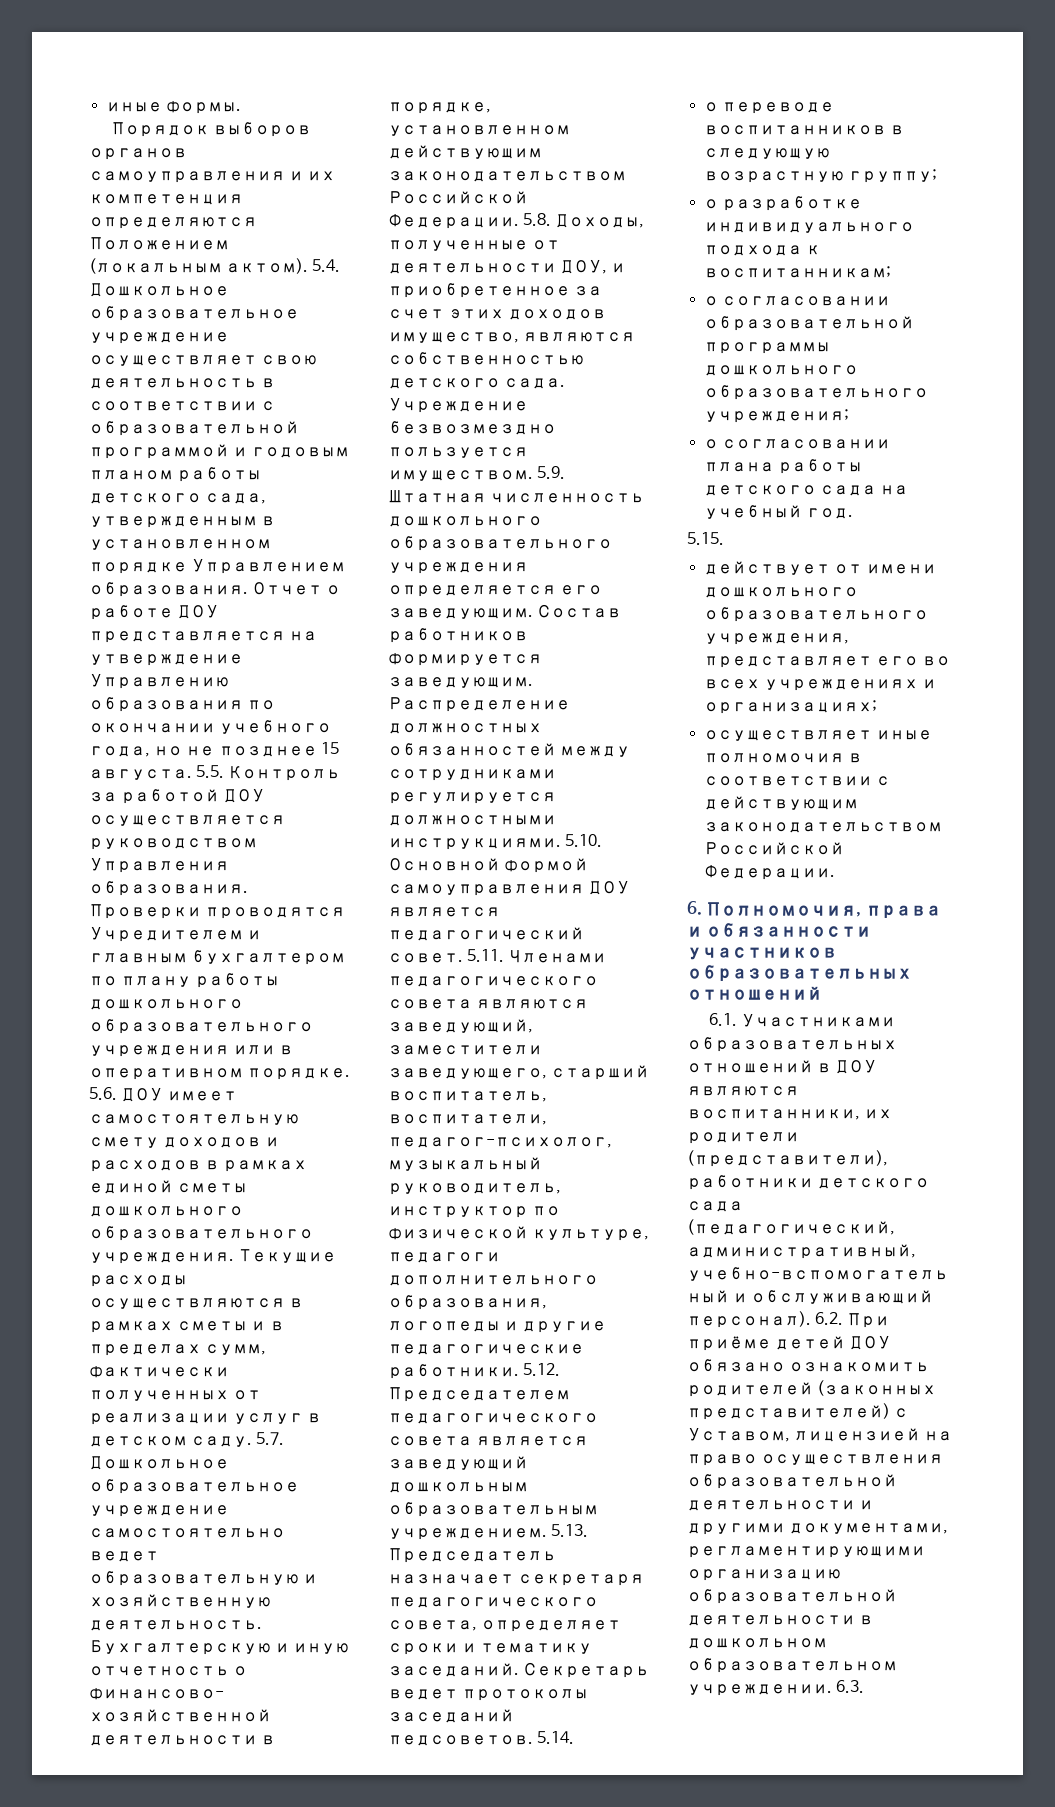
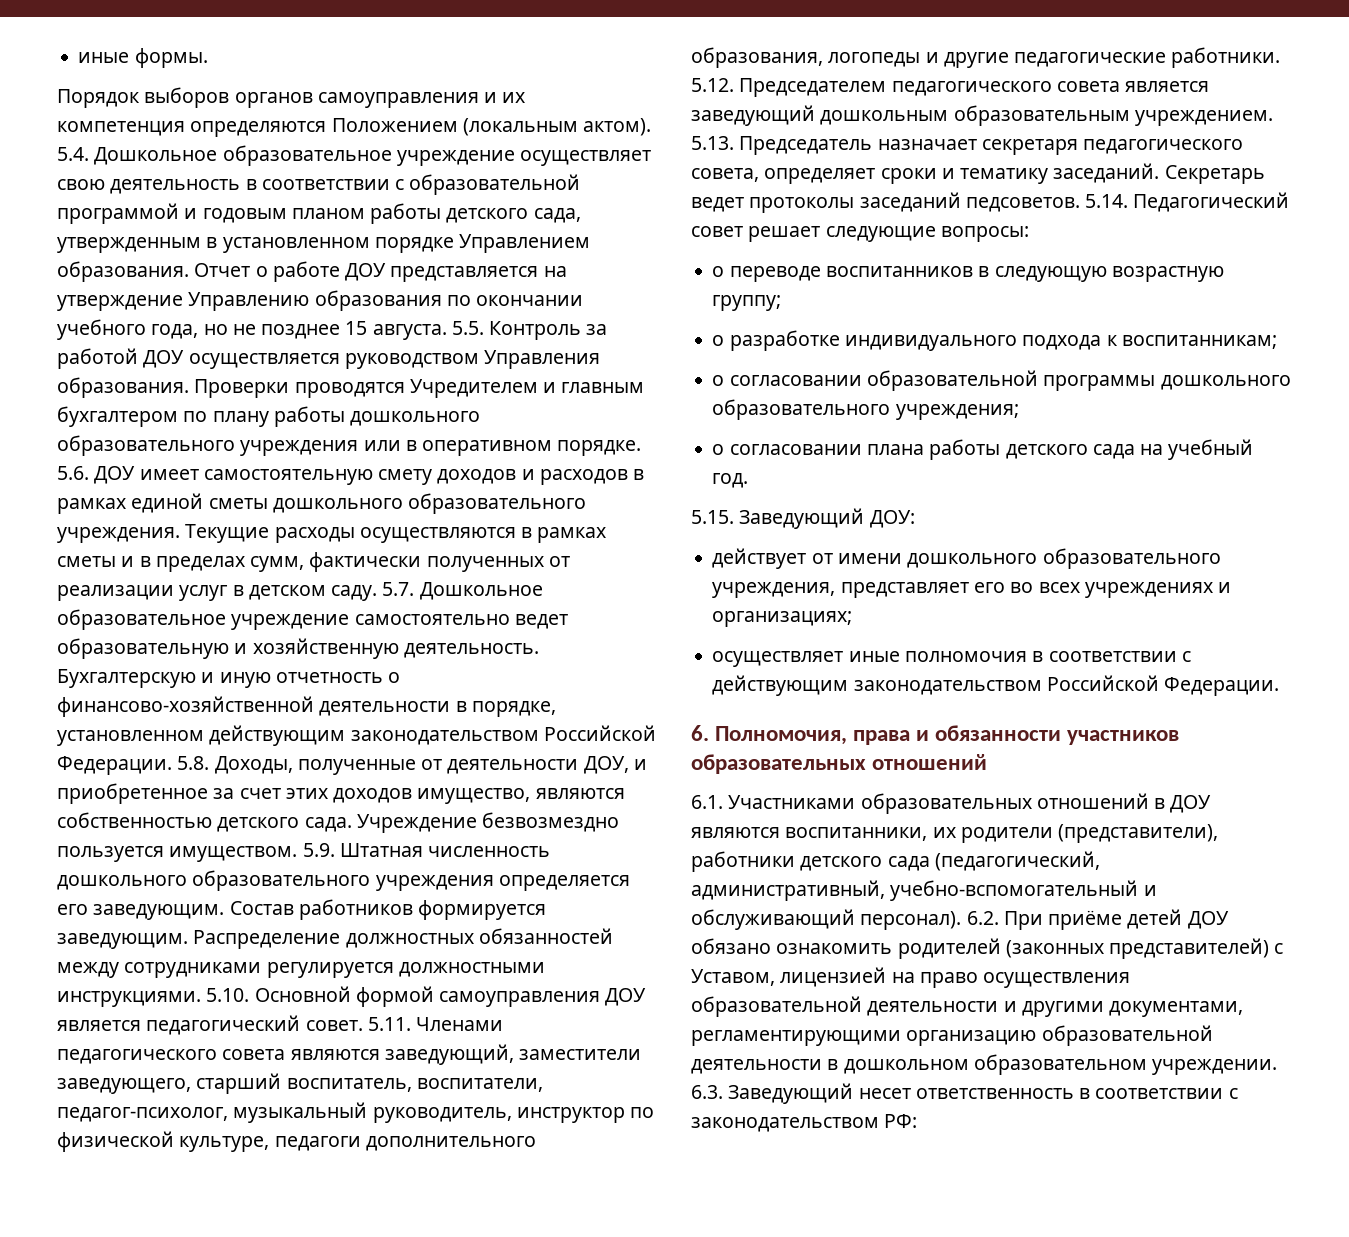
- 5.14.
+ 5.14. Педагогический совет решает следующие вопросы:
- 5.15.
+ 5.15. Заведующий ДОУ:
- 6.3.
+ 6.3. Заведующий несет ответственность в соответствии с законодательством РФ:

